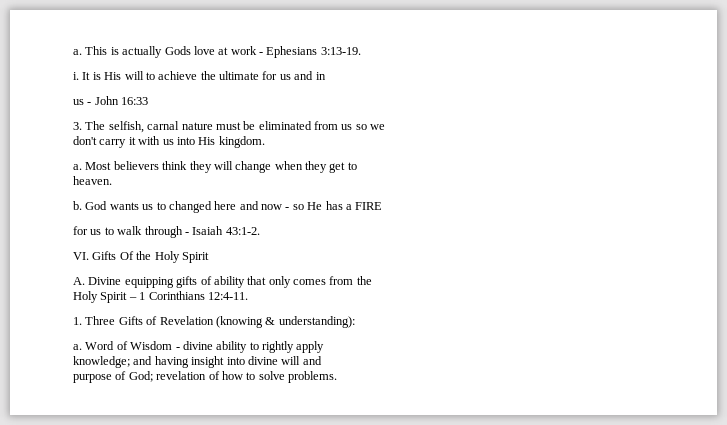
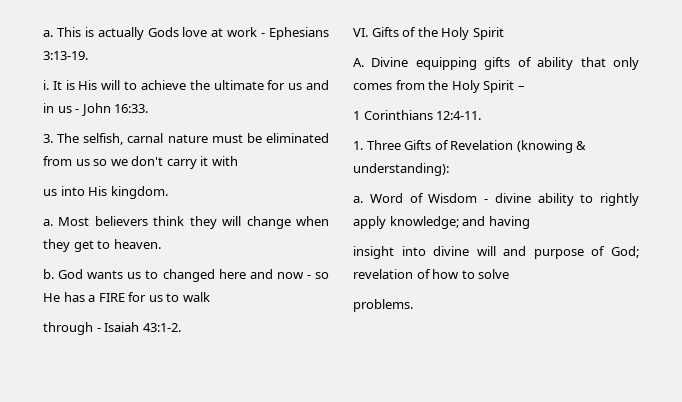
- It is His will to achieve the ultimate for us and in
- us - John 16:33
+ It is His will to achieve the ultimate for us and in us - John 16:33.
- 3. The selfish, carnal nature must be eliminated from us so we
- don't carry it with us into His kingdom.
+ 3. The selfish, carnal nature must be eliminated from us so we don't carry it with
+ us into His kingdom.
- Most believers think they will change when they get to
- heaven.
+ Most believers think they will change when they get to heaven.
- God wants us to changed here and now - so He has a FIRE
- for us to walk through - Isaiah 43:1-2.
+ God wants us to changed here and now - so He has a FIRE for us to walk
+ through - Isaiah 43:1-2.
- VI. Gifts Of the Holy Spirit
+ VI. Gifts of the Holy Spirit
- A. Divine equipping gifts of ability that only comes from the
- Holy Spirit – 1 Corinthians 12:4-11.
+ A. Divine equipping gifts of ability that only comes from the Holy Spirit –
+ 1 Corinthians 12:4-11.
- Word of Wisdom - divine ability to rightly apply
- knowledge; and having insight into divine will and
- purpose of God; revelation of how to solve problems.
+ Word of Wisdom - divine ability to rightly apply knowledge; and having
+ insight into divine will and purpose of God; revelation of how to solve
+ problems.

